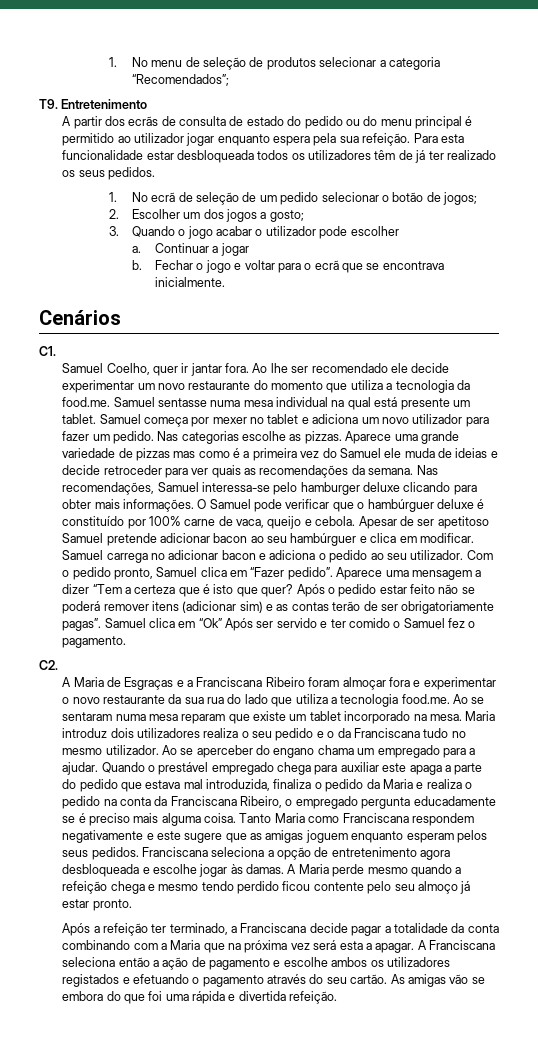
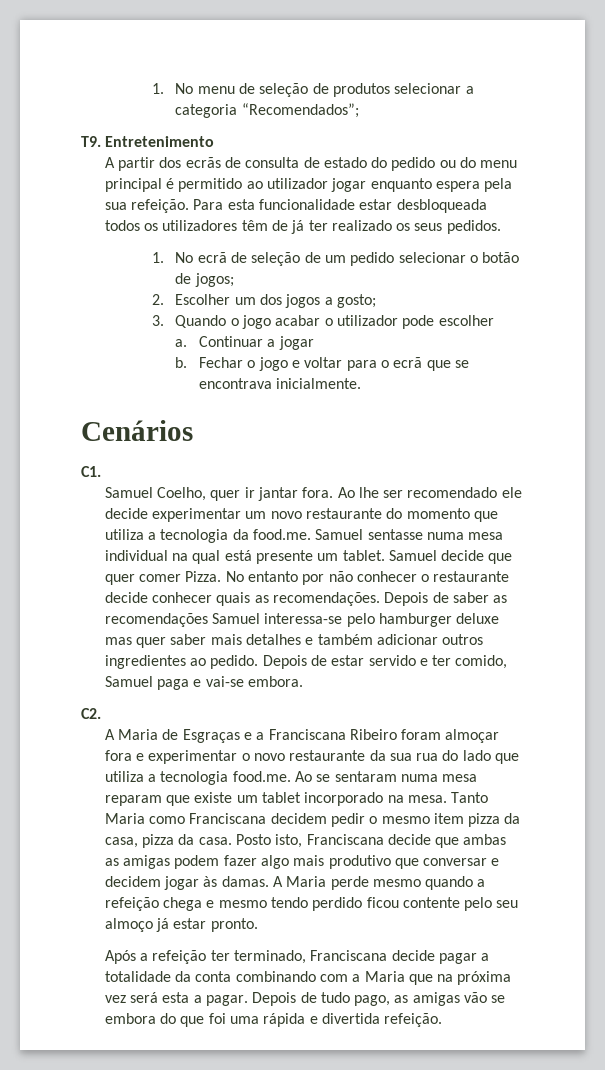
- Samuel começa por mexer no tablet e adiciona um novo utilizador para fazer um pedido. Nas categorias escolhe as pizzas. Aparece uma grande variedade de pizzas mas como é a primeira vez do Samuel ele muda de ideias e decide retroceder para ver quais as recomendações da semana. Nas recomendações, Samuel interessa-se pelo hamburger deluxe clicando para obter mais informações. O Samuel pode verificar que o hambúrguer deluxe é constituído por 100% carne de vaca, queijo e cebola. Apesar de ser apetitoso Samuel pretende adicionar bacon ao seu hambúrguer e clica em modificar. Samuel carrega no adicionar bacon e adiciona o pedido ao seu utilizador. Com o pedido pronto, Samuel clica em “Fazer pedido”. Aparece uma mensagem a dizer “Tem a certeza que é isto que quer? Após o pedido estar feito não se poderá remover itens (adicionar sim) e as contas terão de ser obrigatoriamente pagas”. Samuel clica em “Ok” Após ser servido e ter comido o Samuel fez o pagamento.
+ Samuel decide que quer comer Pizza. No entanto por não conhecer o restaurante decide conhecer quais as recomendações. Depois de saber as recomendações Samuel interessa-se pelo hamburger deluxe mas quer saber mais detalhes e também adicionar outros ingredientes ao pedido. Depois de estar servido e ter comido, Samuel paga e vai-se embora.
- Maria introduz dois utilizadores realiza o seu pedido e o da Franciscana tudo no mesmo utilizador. Ao se aperceber do engano chama um empregado para a ajudar. Quando o prestável empregado chega para auxiliar este apaga a parte do pedido que estava mal introduzida, finaliza o pedido da Maria e realiza o pedido na conta da Franciscana Ribeiro, o empregado pergunta educadamente se é preciso mais alguma coisa. Tanto Maria como Franciscana respondem negativamente e este sugere que as amigas joguem enquanto esperam pelos seus pedidos. Franciscana seleciona a opção de entretenimento agora desbloqueada e escolhe jogar às damas.
+ Tanto Maria como Franciscana decidem pedir o mesmo item pizza da casa, pizza da casa. Posto isto, Franciscana decide que ambas as amigas podem fazer algo mais produtivo que conversar e decidem jogar às damas.
- Após a refeição ter terminado, a Franciscana decide pagar a totalidade da conta combinando com a Maria que na próxima vez será esta a apagar. A Franciscana seleciona então a ação de pagamento e escolhe ambos os utilizadores registados e efetuando o pagamento através do seu cartão. As amigas vão se embora do que foi uma rápida e divertida refeição.
+ Após a refeição ter terminado, Franciscana decide pagar a totalidade da conta combinando com a Maria que na próxima vez será esta a pagar. Depois de tudo pago, as amigas vão se embora do que foi uma rápida e divertida refeição.

